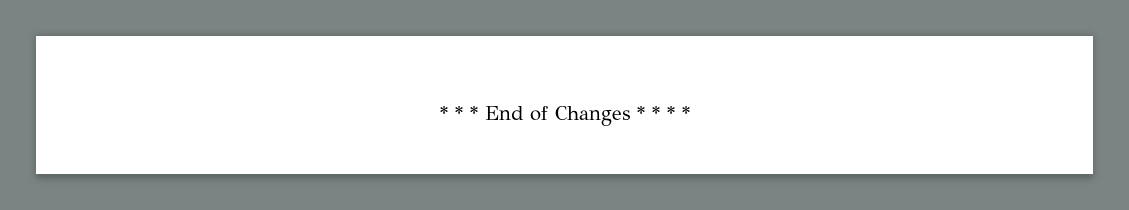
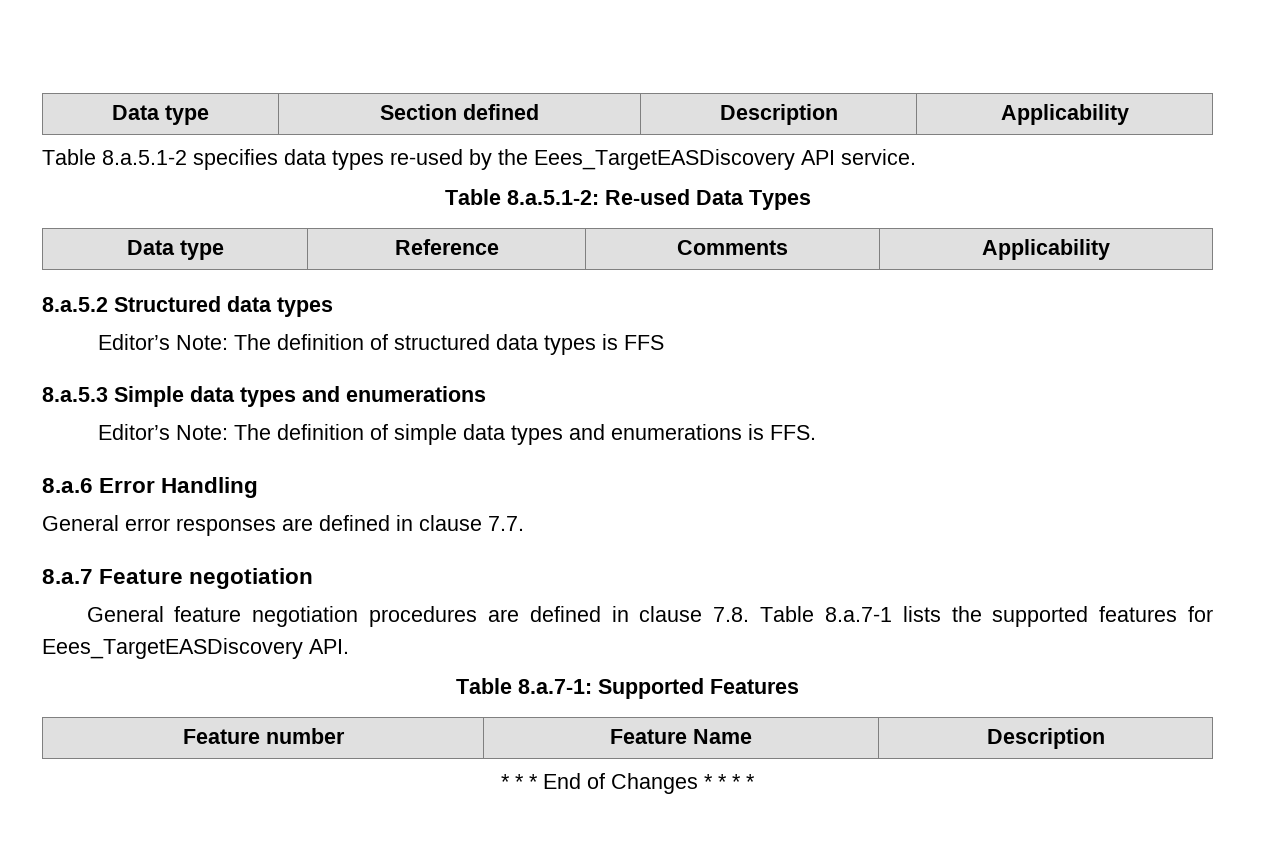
+ Data type | Section defined | Description | Applicability
+ Table 8.a.5.1-2 specifies data types re-used by the Eees_TargetEASDiscovery API service.
+ Table 8.a.5.1-2: Re-used Data Types
+ Data type | Reference | Comments | Applicability
+ 8.a.5.2 Structured data types
+ Editor’s Note: The definition of structured data types is FFS
+ 8.a.5.3 Simple data types and enumerations
+ Editor’s Note: The definition of simple data types and enumerations is FFS.
+ 8.a.6 Error Handling
+ General error responses are defined in clause 7.7.
+ 8.a.7 Feature negotiation
+ General feature negotiation procedures are defined in clause 7.8. Table 8.a.7-1 lists the supported features for Eees_TargetEASDiscovery API.
+ Table 8.a.7-1: Supported Features
+ Feature number | Feature Name | Description

